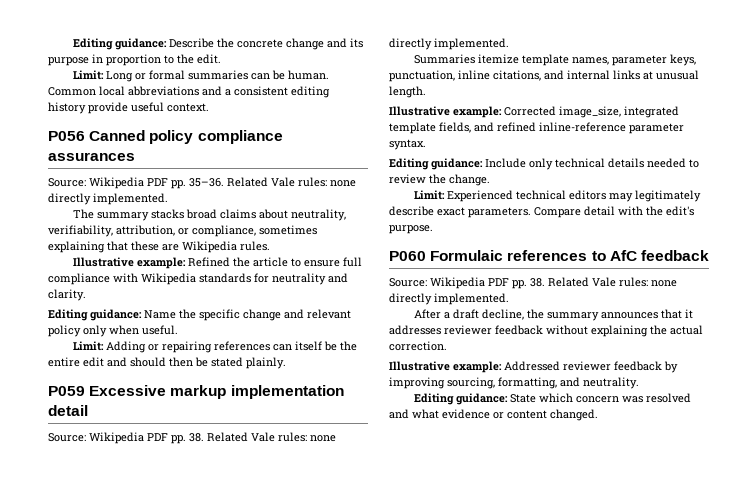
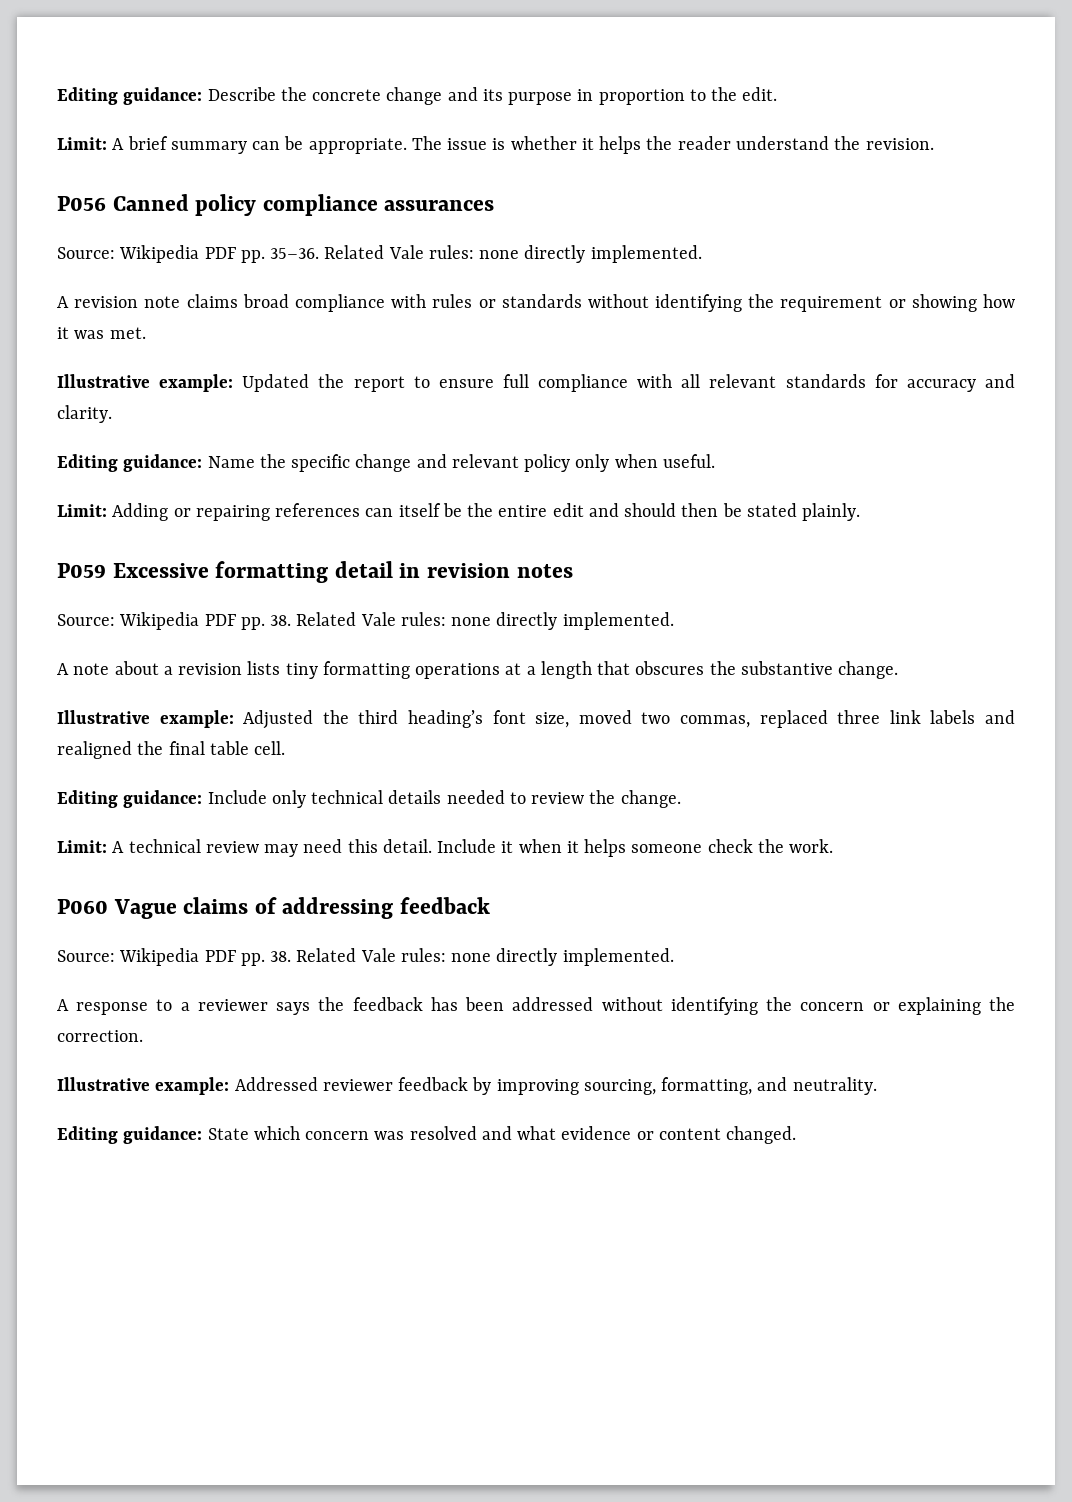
- Limit: Long or formal summaries can be human. Common local abbreviations and a consistent editing history provide useful context.
+ Limit: A brief summary can be appropriate. The issue is whether it helps the reader understand the revision.
- The summary stacks broad claims about neutrality, verifiability, attribution, or compliance, sometimes explaining that these are Wikipedia rules.
- Illustrative example: Refined the article to ensure full compliance with Wikipedia standards for neutrality and clarity.
+ A revision note claims broad compliance with rules or standards without identifying the requirement or showing how it was met.
+ Illustrative example: Updated the report to ensure full compliance with all relevant standards for accuracy and clarity.
- P059 Excessive markup implementation detail
+ P059 Excessive formatting detail in revision notes
- Summaries itemize template names, parameter keys, punctuation, inline citations, and internal links at unusual length.
- Illustrative example: Corrected image_size, integrated template fields, and refined inline-reference parameter syntax.
+ A note about a revision lists tiny formatting operations at a length that obscures the substantive change.
+ Illustrative example: Adjusted the third heading’s font size, moved two commas, replaced three link labels and realigned the final table cell.
- Limit: Experienced technical editors may legitimately describe exact parameters. Compare detail with the edit's purpose.
- P060 Formulaic references to AfC feedback
+ Limit: A technical review may need this detail. Include it when it helps someone check the work.
+ P060 Vague claims of addressing feedback
- After a draft decline, the summary announces that it addresses reviewer feedback without explaining the actual correction.
+ A response to a reviewer says the feedback has been addressed without identifying the concern or explaining the correction.

